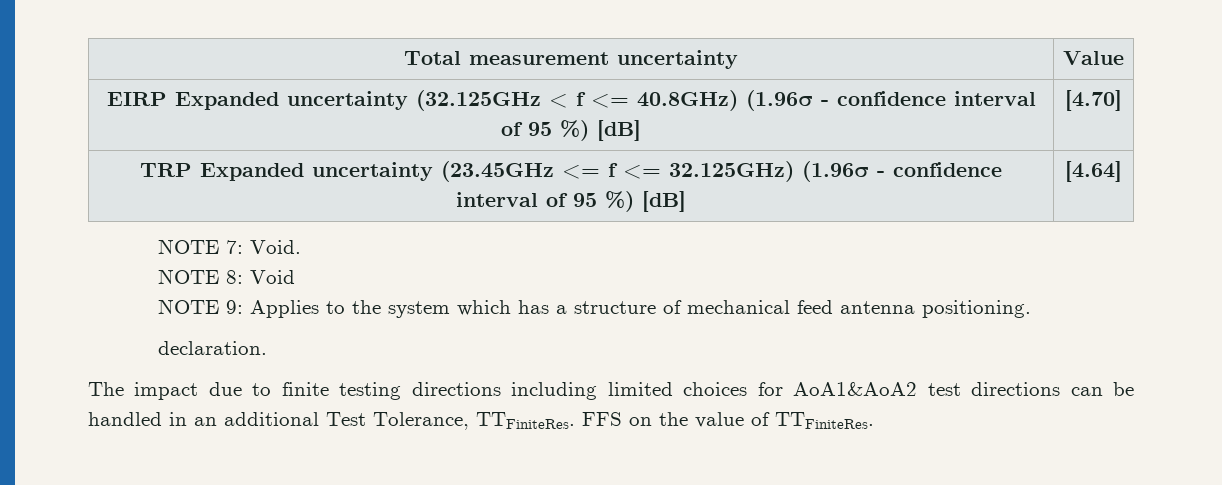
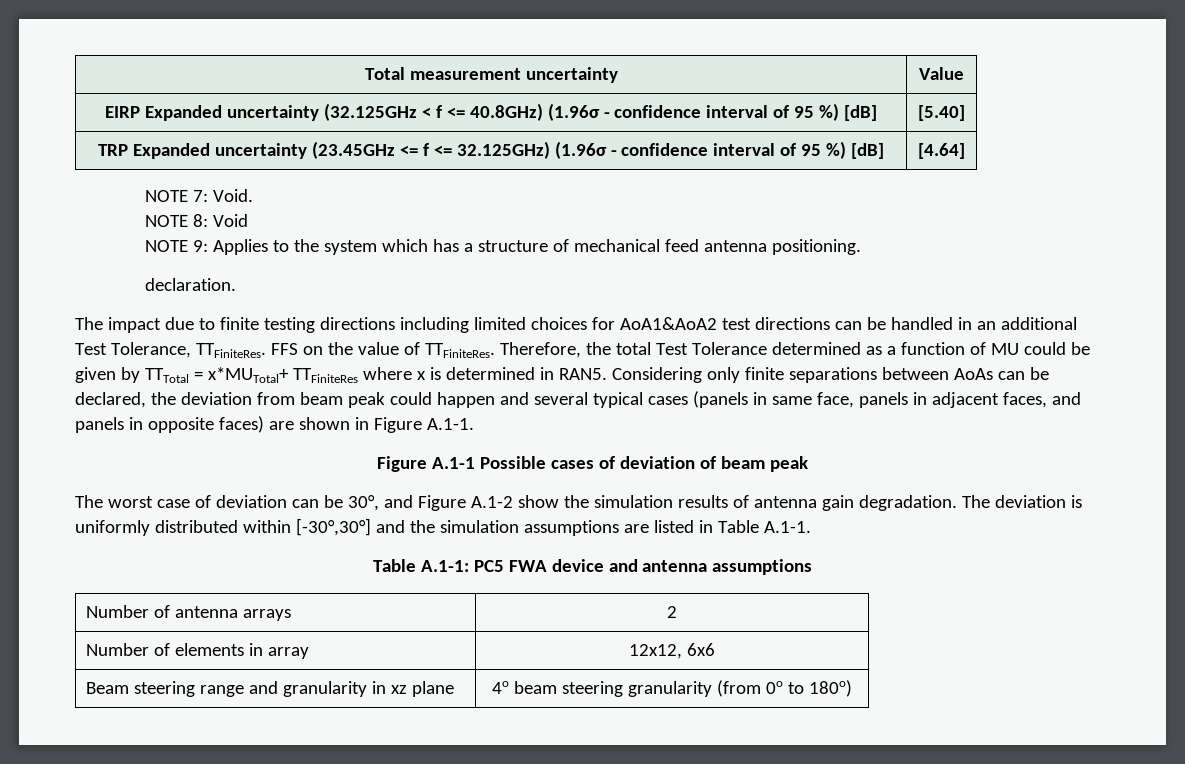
- EIRP Expanded uncertainty (32.125GHz < f <= 40.8GHz) (1.96σ - confidence interval of 95 %) [dB] | [4.70]
+ EIRP Expanded uncertainty (32.125GHz < f <= 40.8GHz) (1.96σ - confidence interval of 95 %) [dB] | [5.40]
+ Therefore, the total Test Tolerance determined as a function of MU could be given by TTTotal = x*MUTotal+ TTFiniteRes where x is determined in RAN5. Considering only finite separations between AoAs can be declared, the deviation from beam peak could happen and several typical cases (panels in same face, panels in adjacent faces, and panels in opposite faces) are shown in Figure A.1-1.
+ Figure A.1-1 Possible cases of deviation of beam peak
+ The worst case of deviation can be 30°, and Figure A.1-2 show the simulation results of antenna gain degradation. The deviation is uniformly distributed within [-30°,30°] and the simulation assumptions are listed in Table A.1-1.
+ Table A.1-1: PC5 FWA device and antenna assumptions
+ Number of antenna arrays | 2
+ Number of elements in array | 12x12, 6x6
+ Beam steering range and granularity in xz plane | 4o beam steering granularity (from 0o to 180o)

